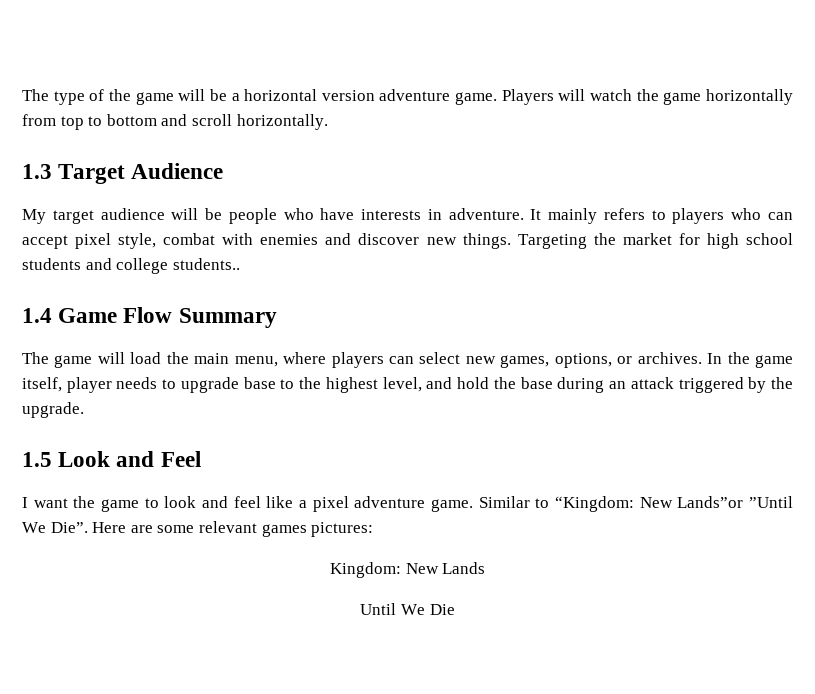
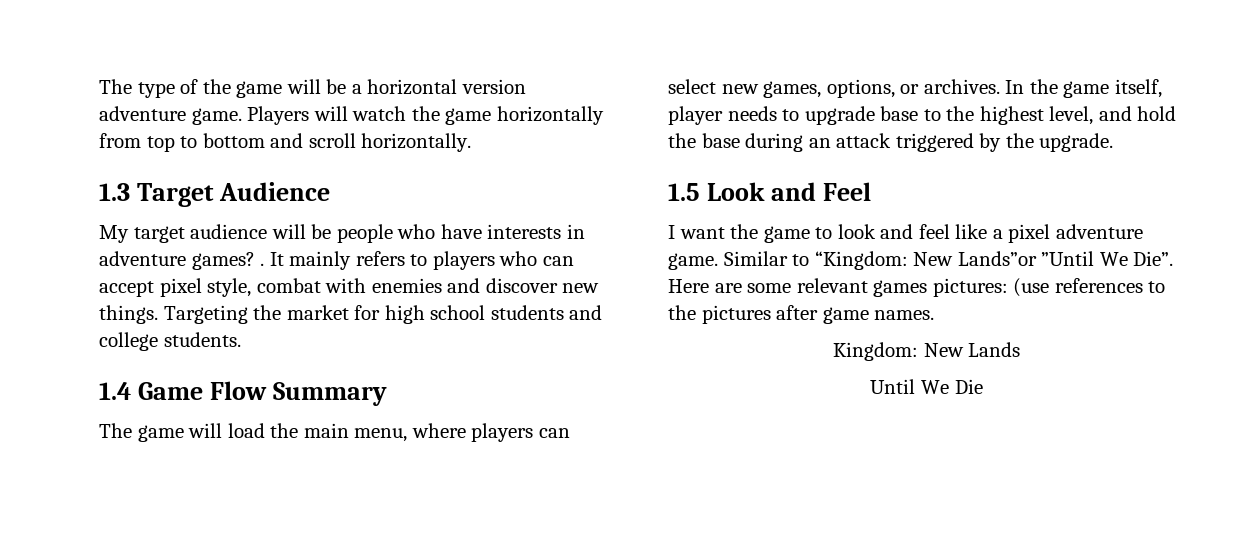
- My target audience will be people who have interests in adventure.
+ My target audience will be people who have interests in adventure games? .
- Targeting the market for high school students and college students..
+ Targeting the market for high school students and college students.
- Here are some relevant games pictures:
+ Here are some relevant games pictures: (use references to the pictures after game names.

